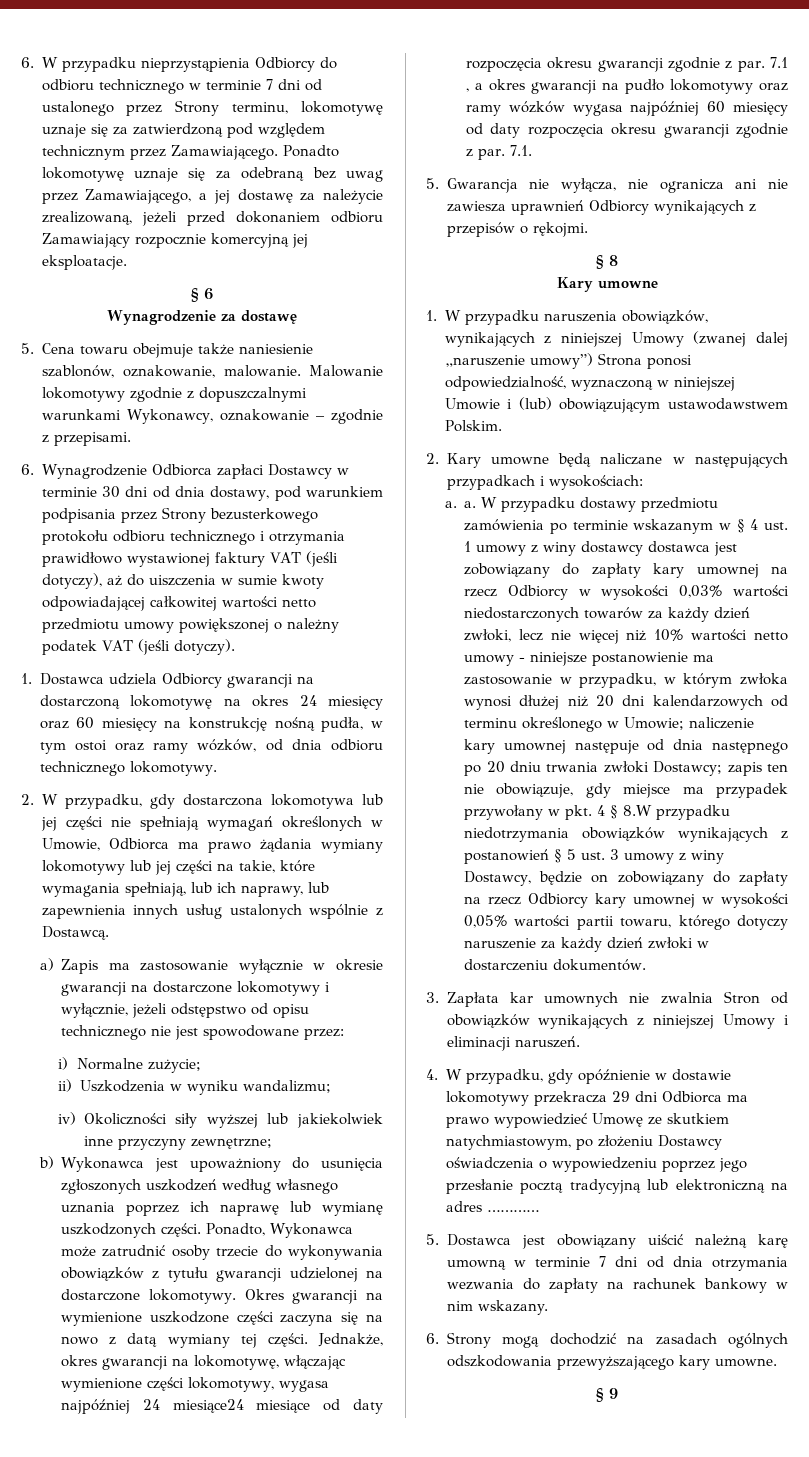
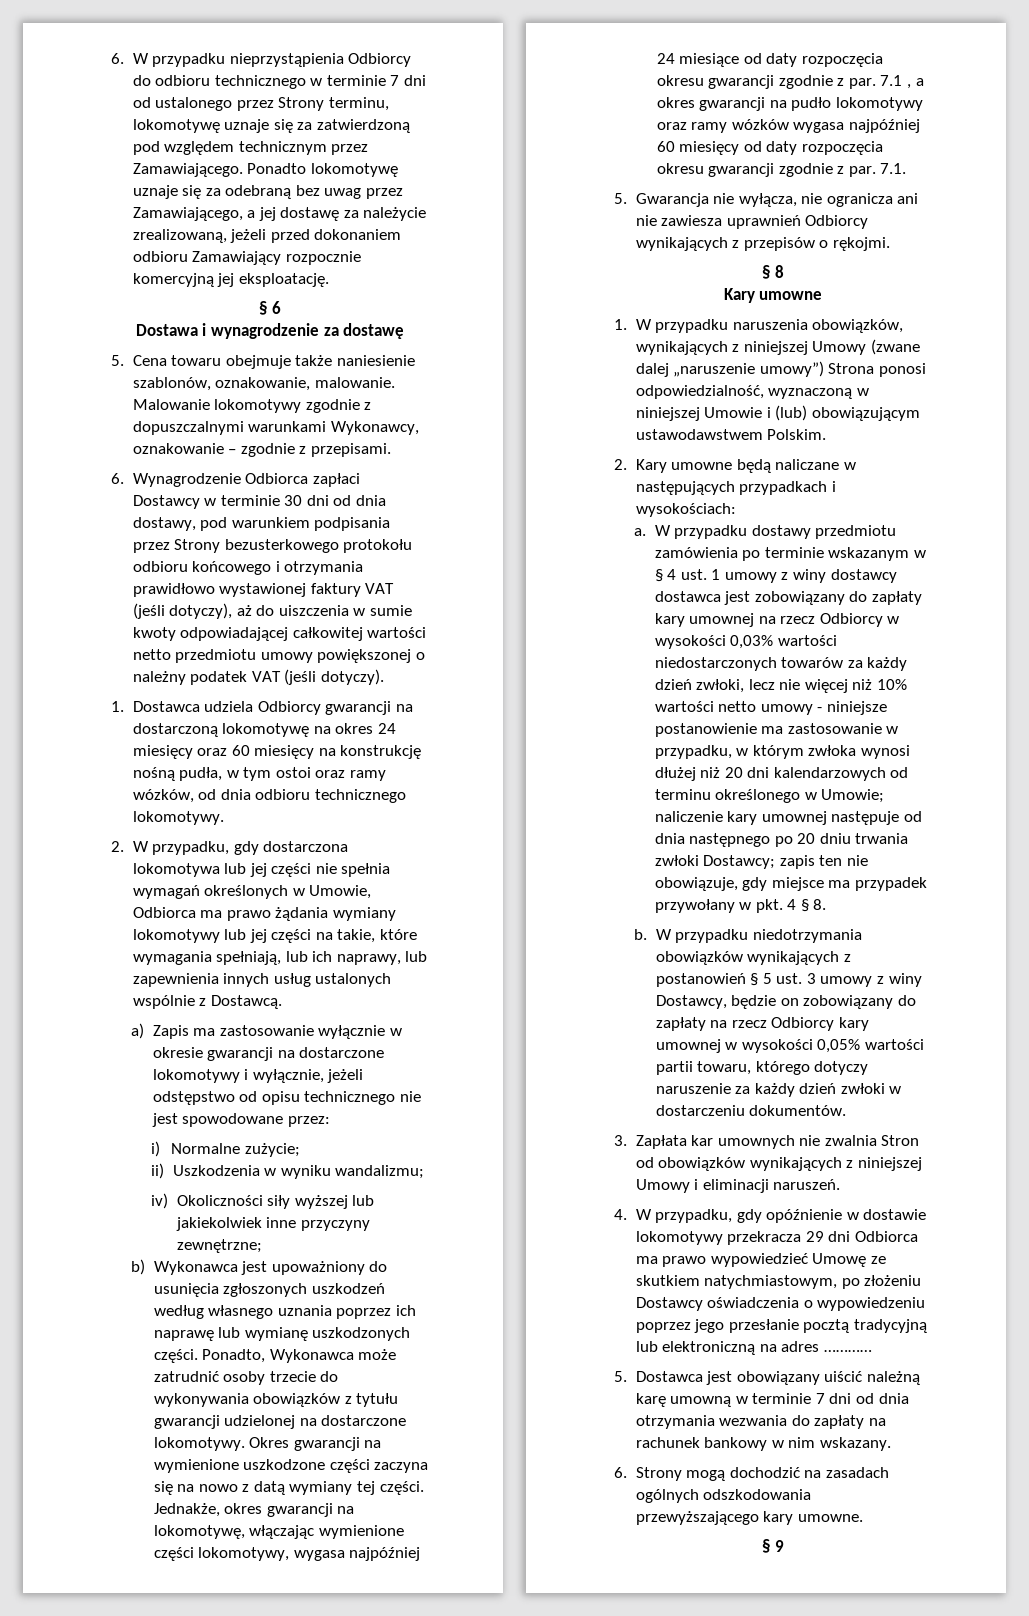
- Ponadto lokomotywę uznaje się za odebraną bez uwag przez Zamawiającego, a jej dostawę za należycie zrealizowaną, jeżeli przed dokonaniem odbioru Zamawiający rozpocznie komercyjną jej eksploatacje.
+ Ponadto lokomotywę uznaje się za odebraną bez uwag przez Zamawiającego, a jej dostawę za należycie zrealizowaną, jeżeli przed dokonaniem odbioru Zamawiający rozpocznie komercyjną jej eksploatację.
- Wynagrodzenie za dostawę
+ Dostawa i wynagrodzenie za dostawę
- 6. Wynagrodzenie Odbiorca zapłaci Dostawcy w terminie 30 dni od dnia dostawy, pod warunkiem podpisania przez Strony bezusterkowego protokołu odbioru technicznego i otrzymania prawidłowo wystawionej faktury VAT (jeśli dotyczy), aż do uiszczenia w sumie kwoty odpowiadającej całkowitej wartości netto przedmiotu umowy powiększonej o należny podatek VAT (jeśli dotyczy).
+ 6. Wynagrodzenie Odbiorca zapłaci Dostawcy w terminie 30 dni od dnia dostawy, pod warunkiem podpisania przez Strony bezusterkowego protokołu odbioru końcowego i otrzymania prawidłowo wystawionej faktury VAT (jeśli dotyczy), aż do uiszczenia w sumie kwoty odpowiadającej całkowitej wartości netto przedmiotu umowy powiększonej o należny podatek VAT (jeśli dotyczy).
- 2. W przypadku, gdy dostarczona lokomotywa lub jej części nie spełniają wymagań określonych w Umowie, Odbiorca ma prawo żądania wymiany lokomotywy lub jej części na takie, które wymagania spełniają, lub ich naprawy, lub zapewnienia innych usług ustalonych wspólnie z Dostawcą.
+ 2. W przypadku, gdy dostarczona lokomotywa lub jej części nie spełnia wymagań określonych w Umowie, Odbiorca ma prawo żądania wymiany lokomotywy lub jej części na takie, które wymagania spełniają, lub ich naprawy, lub zapewnienia innych usług ustalonych wspólnie z Dostawcą.
- Jednakże, okres gwarancji na lokomotywę, włączając wymienione części lokomotywy, wygasa najpóźniej 24 miesiące24 miesiące od daty rozpoczęcia okresu gwarancji zgodnie z par.
+ Jednakże, okres gwarancji na lokomotywę, włączając wymienione części lokomotywy, wygasa najpóźniej 24 miesiące od daty rozpoczęcia okresu gwarancji zgodnie z par.
- 1. W przypadku naruszenia obowiązków, wynikających z niniejszej Umowy (zwanej dalej „naruszenie umowy”) Strona ponosi odpowiedzialność, wyznaczoną w niniejszej Umowie i (lub) obowiązującym ustawodawstwem Polskim.
+ 1. W przypadku naruszenia obowiązków, wynikających z niniejszej Umowy (zwane dalej „naruszenie umowy”) Strona ponosi odpowiedzialność, wyznaczoną w niniejszej Umowie i (lub) obowiązującym ustawodawstwem Polskim.
- a. a.
+ a.
- zapis ten nie obowiązuje, gdy miejsce ma przypadek przywołany w pkt. 4 § 8.W przypadku niedotrzymania obowiązków wynikających z postanowień § 5 ust. 3 umowy z winy Dostawcy, będzie on zobowiązany do zapłaty na rzecz Odbiorcy kary umownej w wysokości 0,05% wartości partii towaru, którego dotyczy naruszenie za każdy dzień zwłoki w dostarczeniu dokumentów.
+ zapis ten nie obowiązuje, gdy miejsce ma przypadek przywołany w pkt. 4 § 8.
+ b. W przypadku niedotrzymania obowiązków wynikających z postanowień § 5 ust. 3 umowy z winy Dostawcy, będzie on zobowiązany do zapłaty na rzecz Odbiorcy kary umownej w wysokości 0,05% wartości partii towaru, którego dotyczy naruszenie za każdy dzień zwłoki w dostarczeniu dokumentów.

